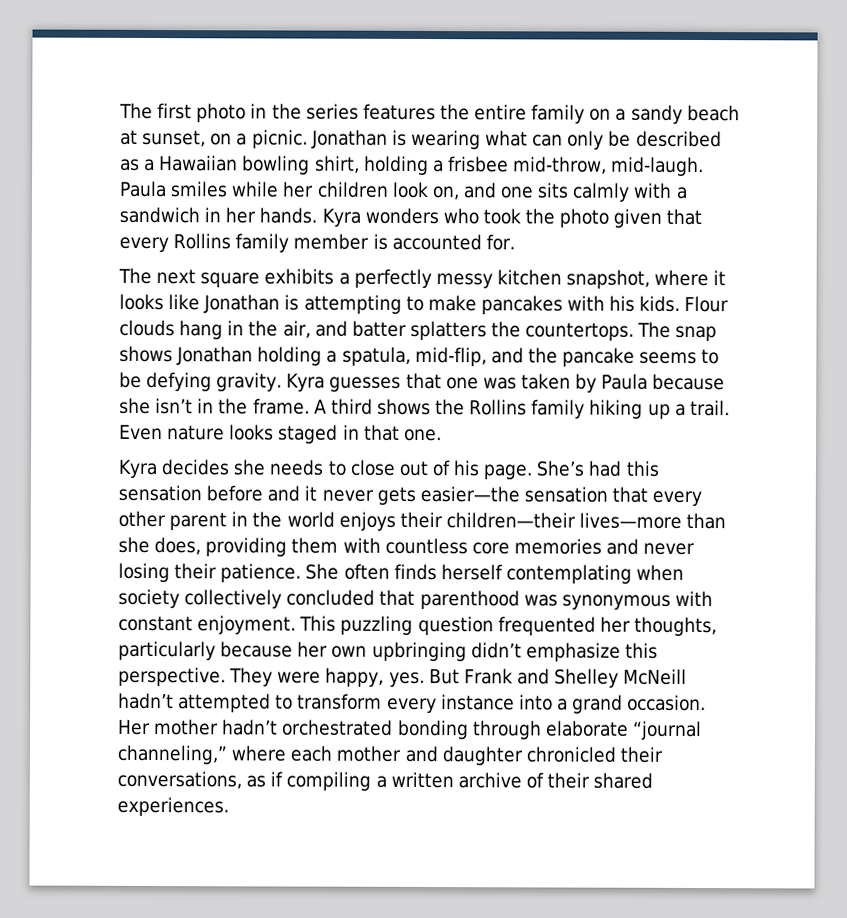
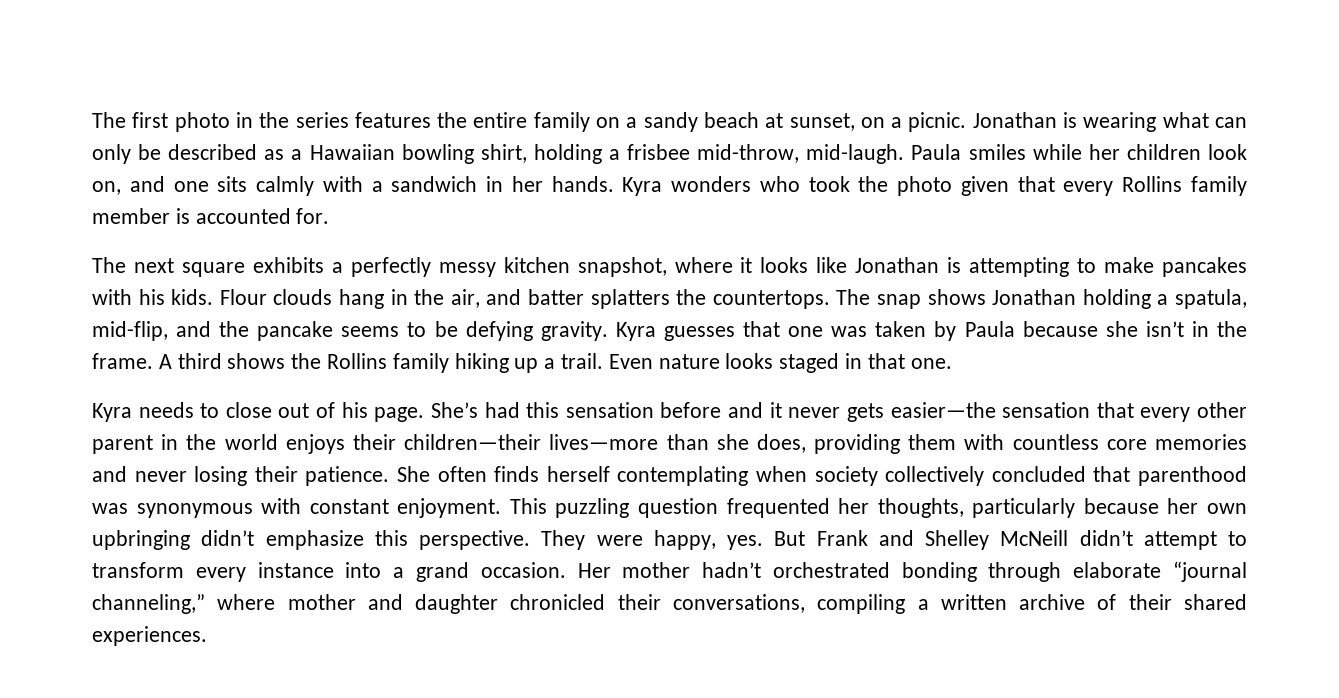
- Kyra decides she needs to close out of his page.
+ Kyra needs to close out of his page.
- But Frank and Shelley McNeill hadn’t attempted to transform every instance into a grand occasion.
+ But Frank and Shelley McNeill didn’t attempt to transform every instance into a grand occasion.
- Her mother hadn’t orchestrated bonding through elaborate “journal channeling,” where each mother and daughter chronicled their conversations, as if compiling a written archive of their shared experiences.
+ Her mother hadn’t orchestrated bonding through elaborate “journal channeling,” where mother and daughter chronicled their conversations, compiling a written archive of their shared experiences.

